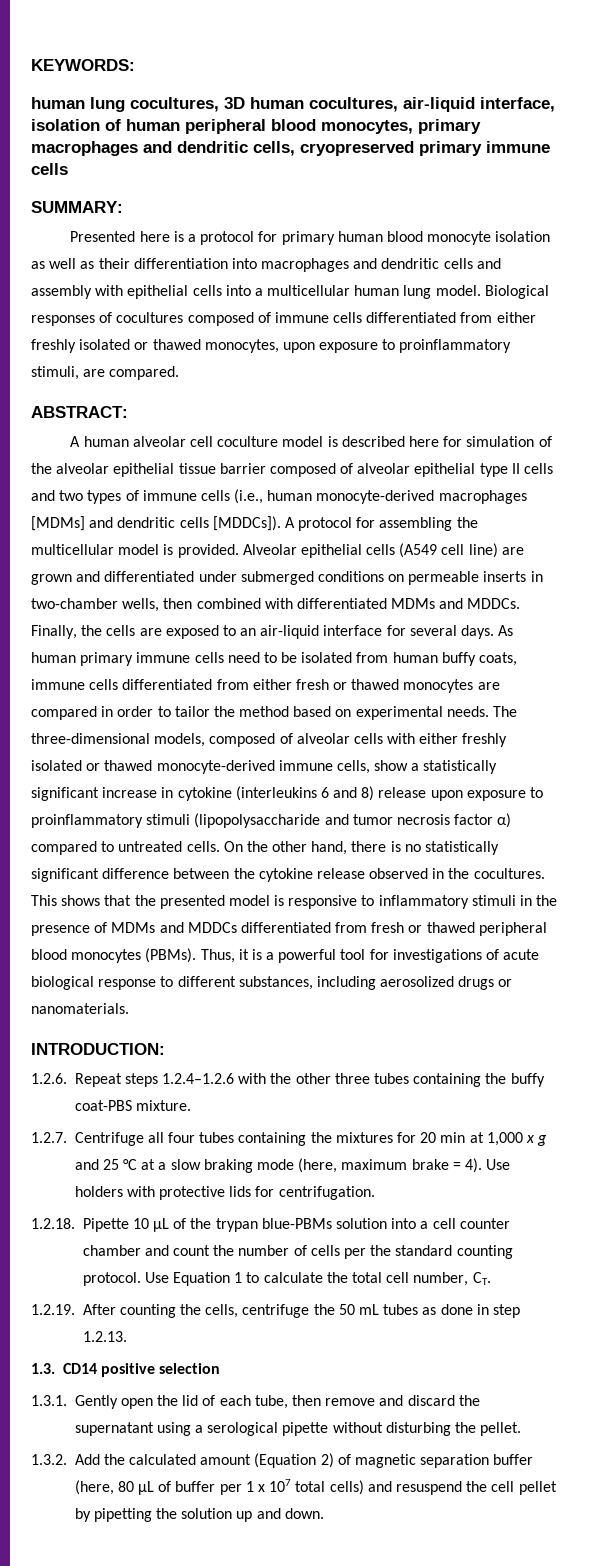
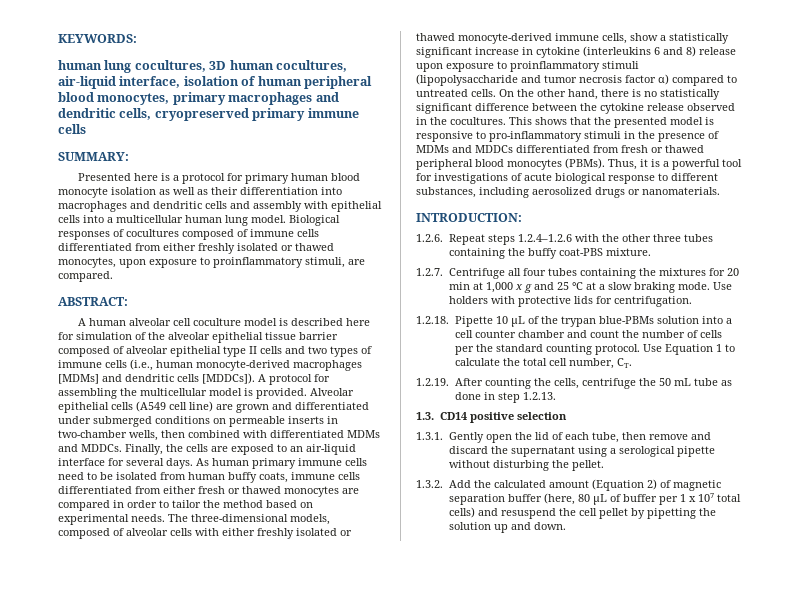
- This shows that the presented model is responsive to inflammatory stimuli in the presence of MDMs and MDDCs differentiated from fresh or thawed peripheral blood monocytes (PBMs).
+ This shows that the presented model is responsive to pro-inflammatory stimuli in the presence of MDMs and MDDCs differentiated from fresh or thawed peripheral blood monocytes (PBMs).
- 1.2.7. Centrifuge all four tubes containing the mixtures for 20 min at 1,000 x g and 25 °C at a slow braking mode (here, maximum brake = 4).
+ 1.2.7. Centrifuge all four tubes containing the mixtures for 20 min at 1,000 x g and 25 °C at a slow braking mode.
- 1.2.19. After counting the cells, centrifuge the 50 mL tubes as done in step 1.2.13.
+ 1.2.19. After counting the cells, centrifuge the 50 mL tube as done in step 1.2.13.

